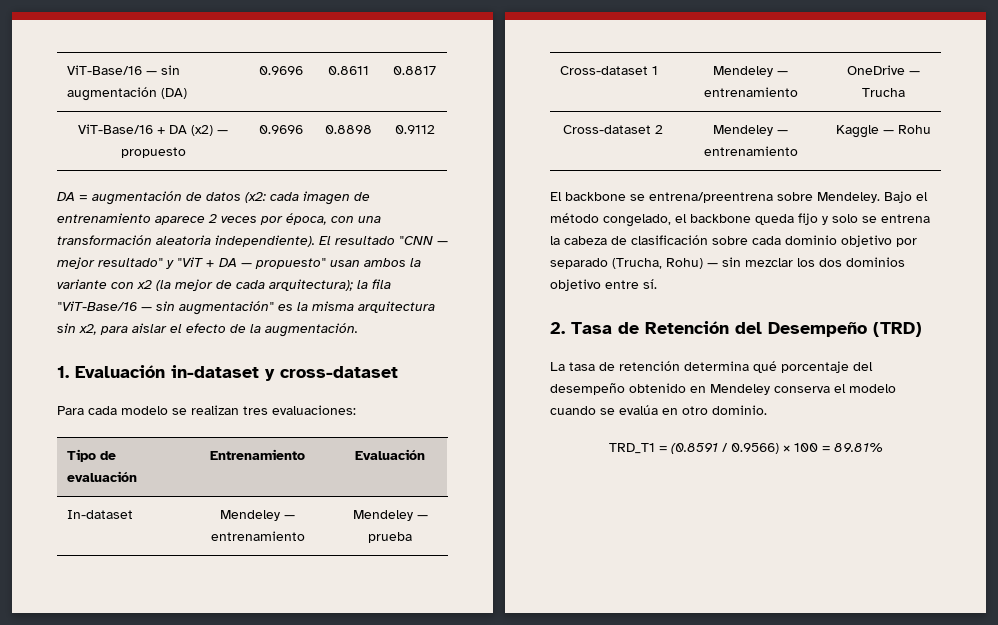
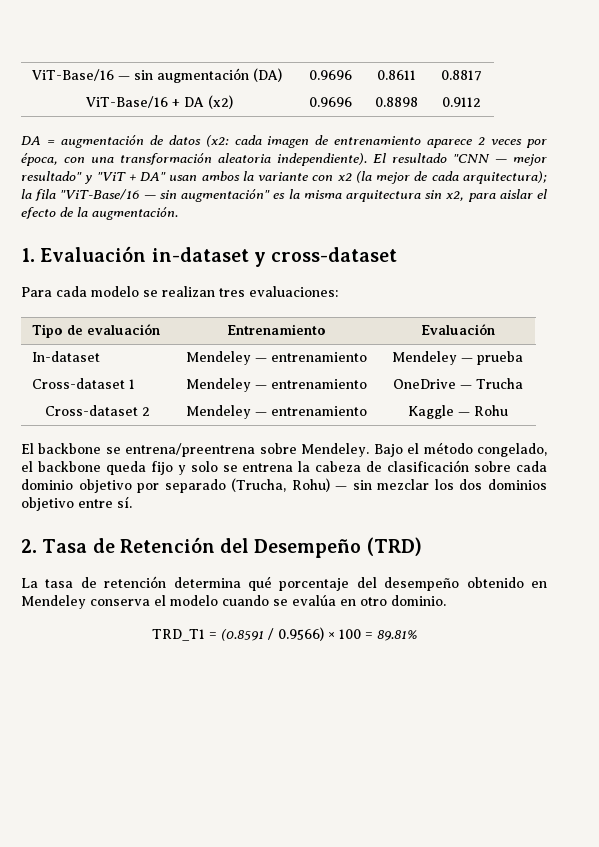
- ViT-Base/16 + DA (x2) — propuesto | 0.9696 | 0.8898 | 0.9112
+ ViT-Base/16 + DA (x2) | 0.9696 | 0.8898 | 0.9112
- El resultado "CNN — mejor resultado" y "ViT + DA — propuesto" usan ambos la variante con x2 (la mejor de cada arquitectura); la fila "ViT-Base/16 — sin augmentación" es la misma arquitectura sin x2, para aislar el efecto de la augmentación.
+ El resultado "CNN — mejor resultado" y "ViT + DA" usan ambos la variante con x2 (la mejor de cada arquitectura); la fila "ViT-Base/16 — sin augmentación" es la misma arquitectura sin x2, para aislar el efecto de la augmentación.

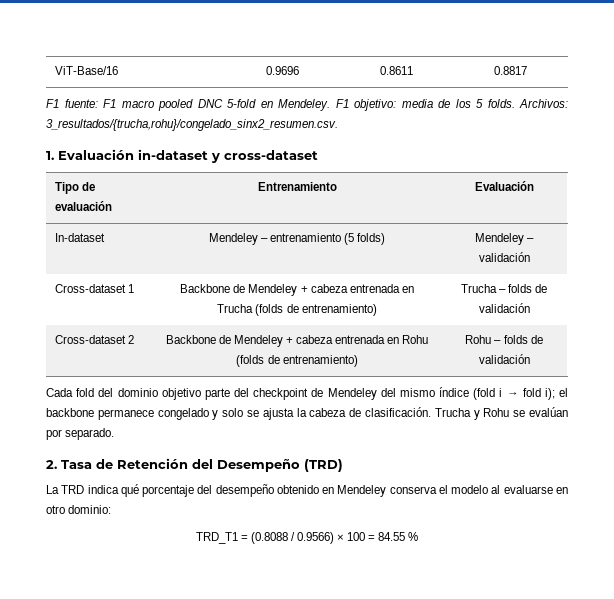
- ViT-Base/16 — sin augmentación (DA) | 0.9696 | 0.8611 | 0.8817
+ ViT-Base/16 | 0.9696 | 0.8611 | 0.8817
- ViT-Base/16 + DA (x2) | 0.9696 | 0.8898 | 0.9112
- DA = augmentación de datos (x2: cada imagen de entrenamiento aparece 2 veces por época, con una transformación aleatoria independiente). El resultado "CNN — mejor resultado" y "ViT + DA" usan ambos la variante con x2 (la mejor de cada arquitectura); la fila "ViT-Base/16 — sin augmentación" es la misma arquitectura sin x2, para aislar el efecto de la augmentación.
+ F1 fuente: F1 macro pooled DNC 5-fold en Mendeley. F1 objetivo: media de los 5 folds. Archivos: 3_resultados/{trucha,rohu}/congelado_sinx2_resumen.csv.
- Para cada modelo se realizan tres evaluaciones:
- In-dataset | Mendeley — entrenamiento | Mendeley — prueba
+ In-dataset | Mendeley – entrenamiento (5 folds) | Mendeley – validación
- Cross-dataset 1 | Mendeley — entrenamiento | OneDrive — Trucha
- Cross-dataset 2 | Mendeley — entrenamiento | Kaggle — Rohu
- El backbone se entrena/preentrena sobre Mendeley. Bajo el método congelado, el backbone queda fijo y solo se entrena la cabeza de clasificación sobre cada dominio objetivo por separado (Trucha, Rohu) — sin mezclar los dos dominios objetivo entre sí.
+ Cross-dataset 1 | Backbone de Mendeley + cabeza entrenada en Trucha (folds de entrenamiento) | Trucha – folds de validación
+ Cross-dataset 2 | Backbone de Mendeley + cabeza entrenada en Rohu (folds de entrenamiento) | Rohu – folds de validación
+ Cada fold del dominio objetivo parte del checkpoint de Mendeley del mismo índice (fold i → fold i); el backbone permanece congelado y solo se ajusta la cabeza de clasificación. Trucha y Rohu se evalúan por separado.
- La tasa de retención determina qué porcentaje del desempeño obtenido en Mendeley conserva el modelo cuando se evalúa en otro dominio.
+ La TRD indica qué porcentaje del desempeño obtenido en Mendeley conserva el modelo al evaluarse en otro dominio:
- TRD_T1 = (0.8591 / 0.9566) × 100 = 89.81%
+ TRD_T1 = (0.8088 / 0.9566) × 100 = 84.55 %

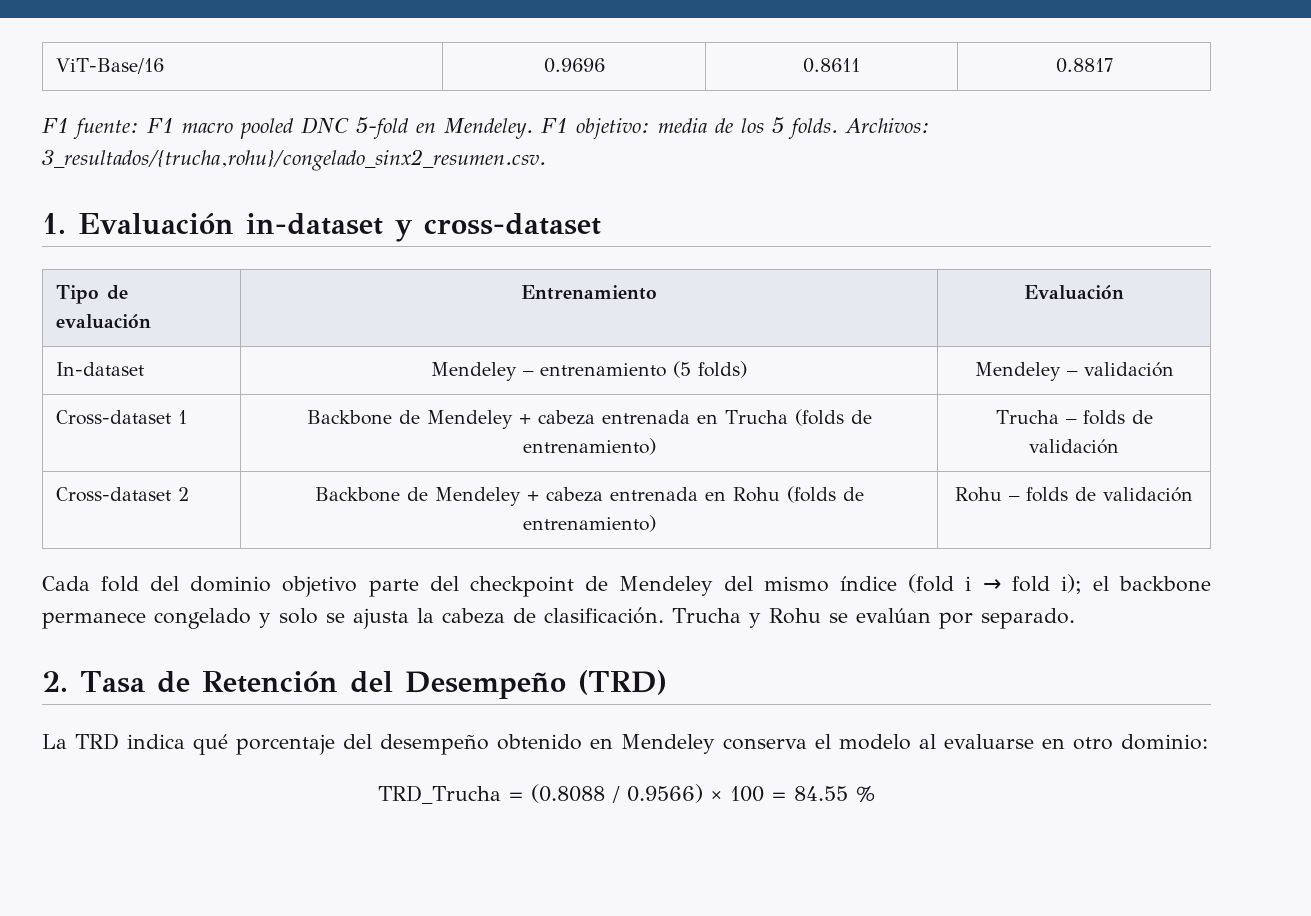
- TRD_T1 = (0.8088 / 0.9566) × 100 = 84.55 %
+ TRD_Trucha = (0.8088 / 0.9566) × 100 = 84.55 %

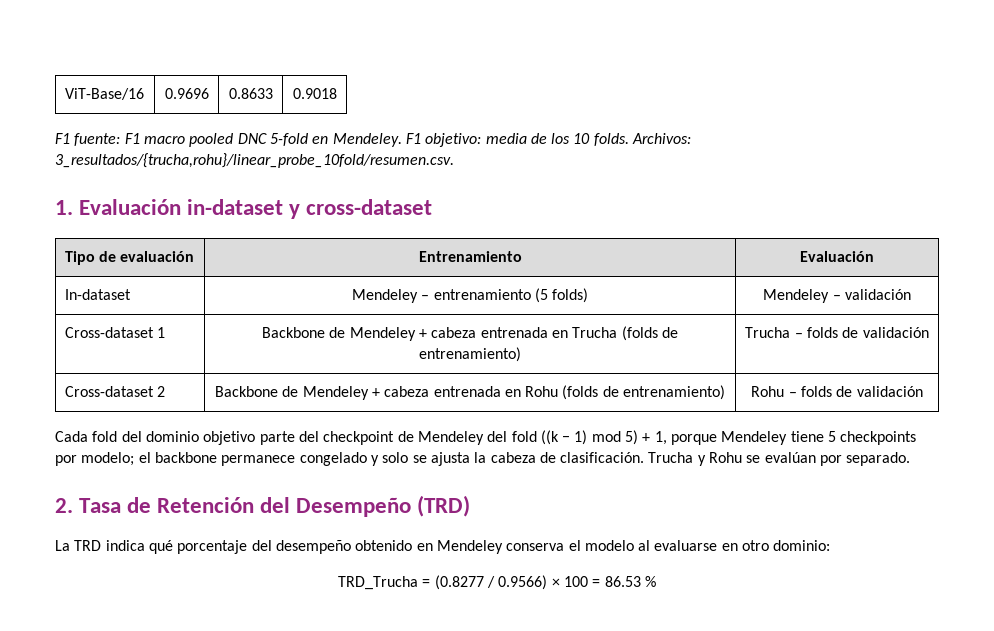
- ViT-Base/16 | 0.9696 | 0.8611 | 0.8817
+ ViT-Base/16 | 0.9696 | 0.8633 | 0.9018
- F1 objetivo: media de los 5 folds.
+ F1 objetivo: media de los 10 folds.
- Archivos: 3_resultados/{trucha,rohu}/congelado_sinx2_resumen.csv.
+ Archivos: 3_resultados/{trucha,rohu}/linear_probe_10fold/resumen.csv.
- Cada fold del dominio objetivo parte del checkpoint de Mendeley del mismo índice (fold i → fold i); el backbone permanece congelado y solo se ajusta la cabeza de clasificación.
+ Cada fold del dominio objetivo parte del checkpoint de Mendeley del fold ((k − 1) mod 5) + 1, porque Mendeley tiene 5 checkpoints por modelo; el backbone permanece congelado y solo se ajusta la cabeza de clasificación.
- TRD_Trucha = (0.8088 / 0.9566) × 100 = 84.55 %
+ TRD_Trucha = (0.8277 / 0.9566) × 100 = 86.53 %

